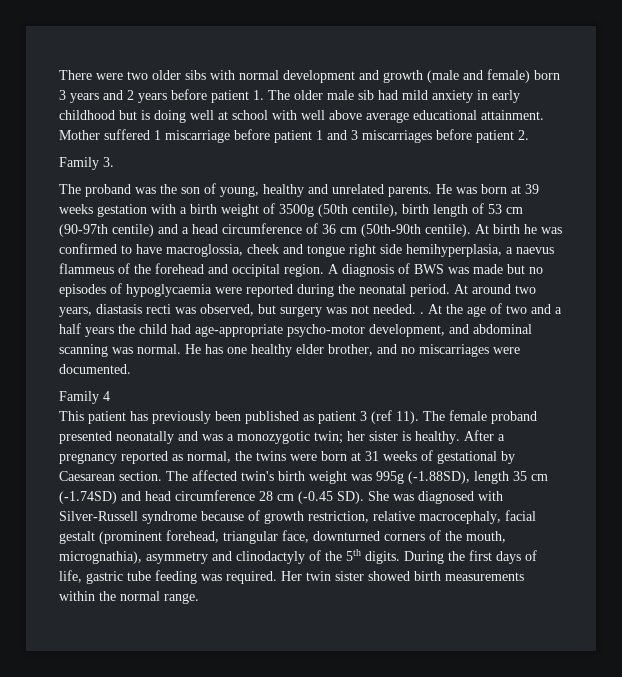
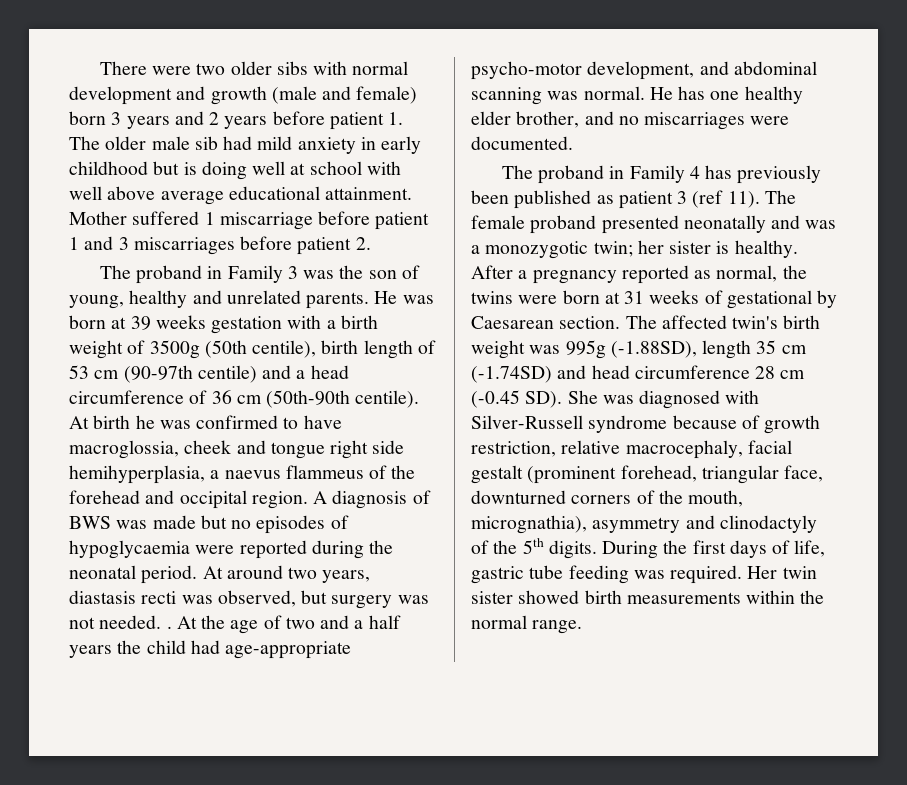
- Family 3.
- The proband was the son of young, healthy and unrelated parents.
+ The proband in Family 3 was the son of young, healthy and unrelated parents.
- Family 4
- This patient has previously been published as patient 3 (ref 11).
+ The proband in Family 4 has previously been published as patient 3 (ref 11).

